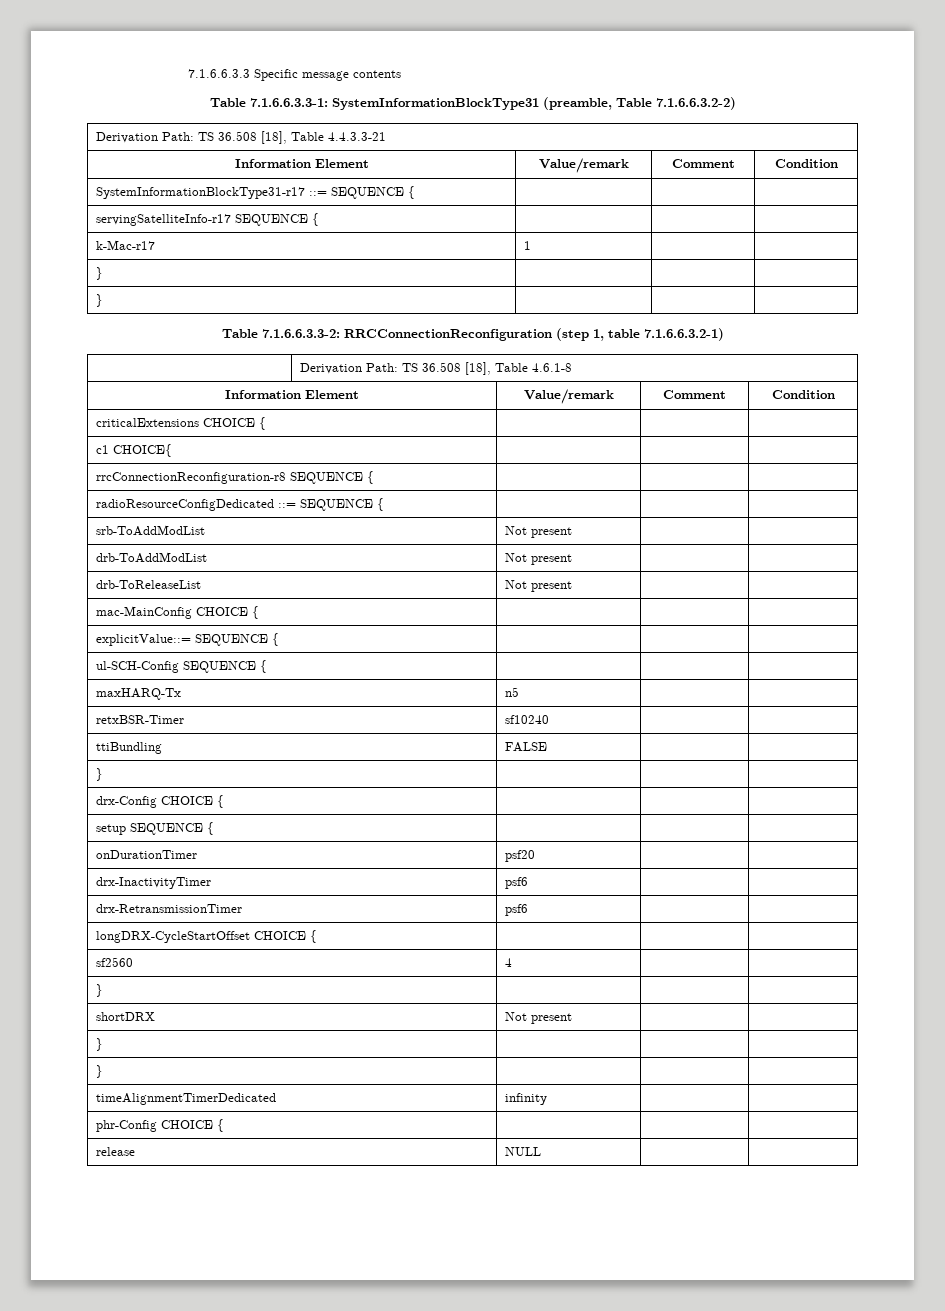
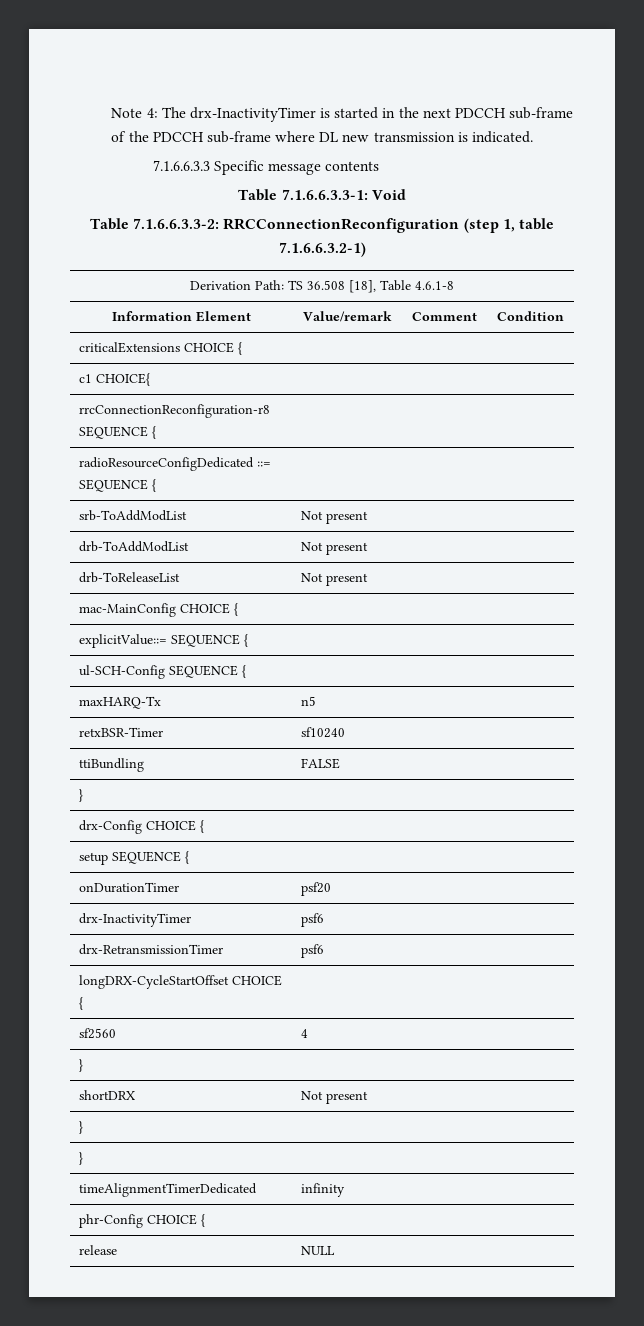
+ Note 4: The drx-InactivityTimer is started in the next PDCCH sub-frame of the PDCCH sub-frame where DL new transmission is indicated.
- Table 7.1.6.6.3.3-1: SystemInformationBlockType31 (preamble, Table 7.1.6.6.3.2-2)
- Derivation Path: TS 36.508 [18], Table 4.4.3.3-21
- Information Element | Value/remark | Comment | Condition
- SystemInformationBlockType31-r17 ::= SEQUENCE { | | |
- servingSatelliteInfo-r17 SEQUENCE { | | |
- k-Mac-r17 | 1 | |
- } | | |
- } | | |
+ Table 7.1.6.6.3.3-1: Void

